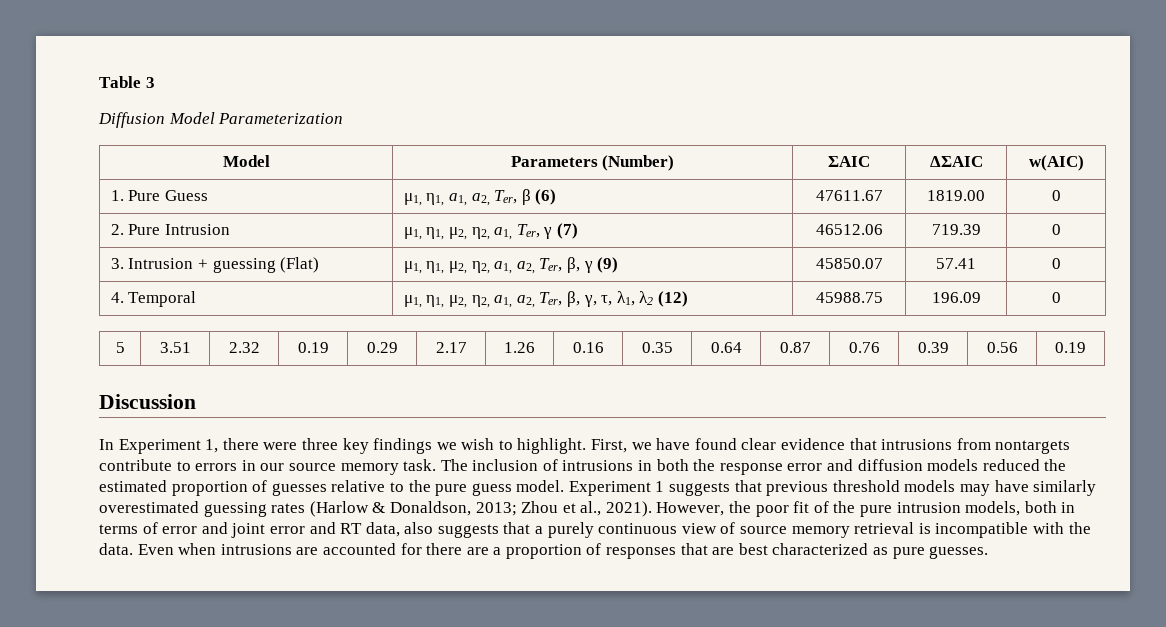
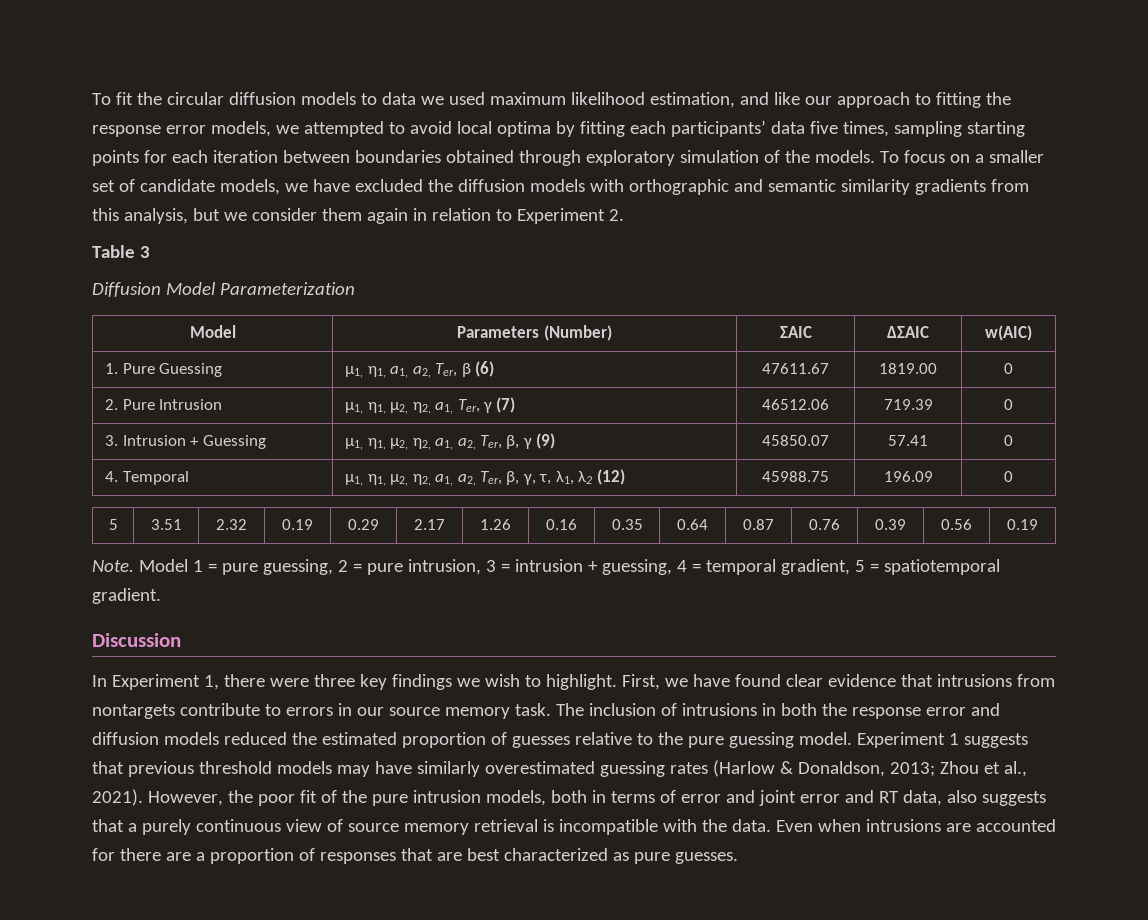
+ To fit the circular diffusion models to data we used maximum likelihood estimation, and like our approach to fitting the response error models, we attempted to avoid local optima by fitting each participants’ data five times, sampling starting points for each iteration between boundaries obtained through exploratory simulation of the models. To focus on a smaller set of candidate models, we have excluded the diffusion models with orthographic and semantic similarity gradients from this analysis, but we consider them again in relation to Experiment 2.
- 1. Pure Guess | μ1, η1, a1, a2, Ter, β (6) | 47611.67 | 1819.00 | 0
+ 1. Pure Guessing | μ1, η1, a1, a2, Ter, β (6) | 47611.67 | 1819.00 | 0
- 3. Intrusion + guessing (Flat) | μ1, η1, μ2, η2, a1, a2, Ter, β, γ (9) | 45850.07 | 57.41 | 0
+ 3. Intrusion + Guessing | μ1, η1, μ2, η2, a1, a2, Ter, β, γ (9) | 45850.07 | 57.41 | 0
+ Note. Model 1 = pure guessing, 2 = pure intrusion, 3 = intrusion + guessing, 4 = temporal gradient, 5 = spatiotemporal gradient.
- The inclusion of intrusions in both the response error and diffusion models reduced the estimated proportion of guesses relative to the pure guess model.
+ The inclusion of intrusions in both the response error and diffusion models reduced the estimated proportion of guesses relative to the pure guessing model.

